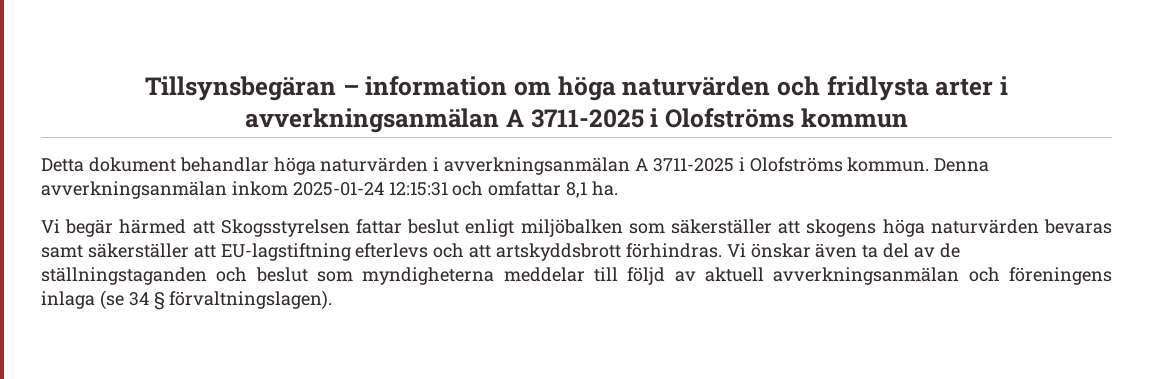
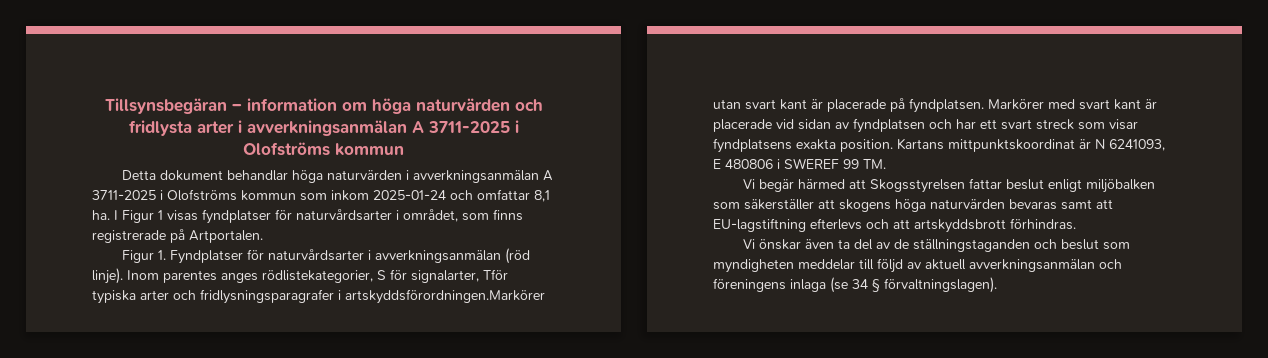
- Detta dokument behandlar höga naturvärden i avverkningsanmälan A 3711-2025 i Olofströms kommun. Denna avverkningsanmälan inkom 2025-01-24 12:15:31 och omfattar 8,1 ha.
+ Detta dokument behandlar höga naturvärden i avverkningsanmälan A 3711-2025 i Olofströms kommun som inkom 2025-01-24 och omfattar 8,1 ha. I Figur 1 visas fyndplatser för naturvårdsarter i området, som finns registrerade på Artportalen.
+ Figur 1. Fyndplatser för naturvårdsarter i avverkningsanmälan (röd linje). Inom parentes anges rödlistekategorier, S för signalarter, Tför typiska arter och fridlysningsparagrafer i artskyddsförordningen.Markörer utan svart kant är placerade på fyndplatsen. Markörer med svart kant är placerade vid sidan av fyndplatsen och har ett svart streck som visar fyndplatsens exakta position. Kartans mittpunktskoordinat är N 6241093, E 480806 i SWEREF 99 TM.
- Vi begär härmed att Skogsstyrelsen fattar beslut enligt miljöbalken som säkerställer att skogens höga naturvärden bevaras samt säkerställer att EU-lagstiftning efterlevs och att artskyddsbrott förhindras. Vi önskar även ta del av de ställningstaganden och beslut som myndigheterna meddelar till följd av aktuell avverkningsanmälan och föreningens inlaga (se 34 § förvaltningslagen).
+ Vi begär härmed att Skogsstyrelsen fattar beslut enligt miljöbalken som säkerställer att skogens höga naturvärden bevaras samt att EU-lagstiftning efterlevs och att artskyddsbrott förhindras.
+ Vi önskar även ta del av de ställningstaganden och beslut som myndigheten meddelar till följd av aktuell avverkningsanmälan och föreningens inlaga (se 34 § förvaltningslagen).

